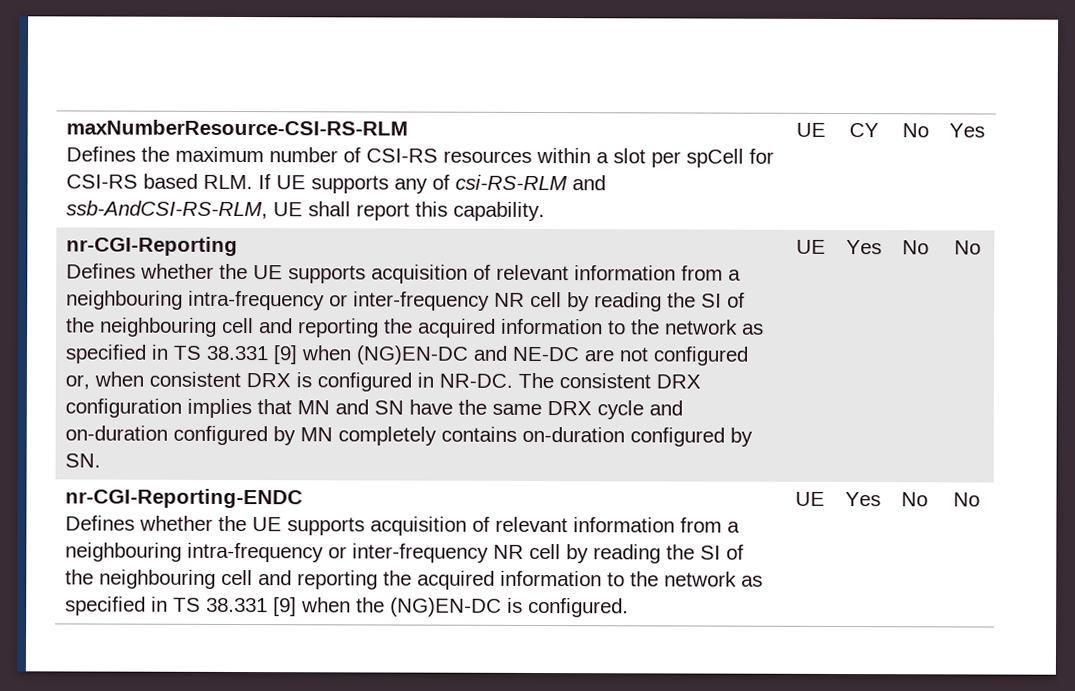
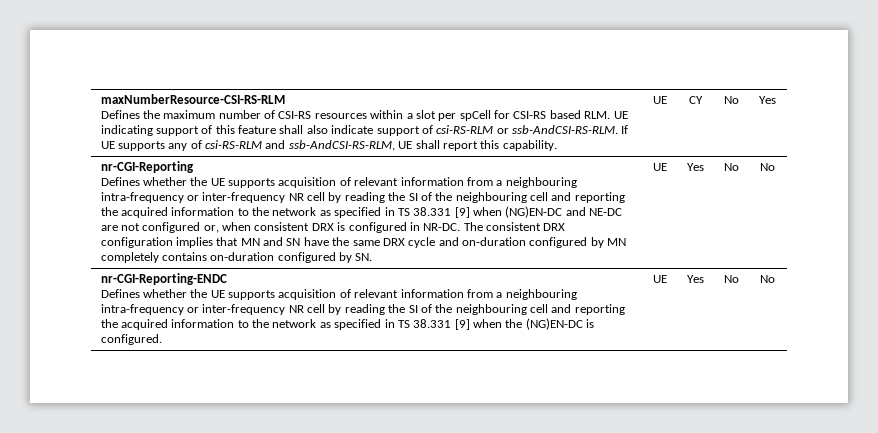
- Defines the maximum number of CSI-RS resources within a slot per spCell for CSI-RS based RLM. If UE supports any of csi-RS-RLM and ssb-AndCSI-RS-RLM, UE shall report this capability.
+ Defines the maximum number of CSI-RS resources within a slot per spCell for CSI-RS based RLM. UE indicating support of this feature shall also indicate support of csi-RS-RLM or ssb-AndCSI-RS-RLM. If UE supports any of csi-RS-RLM and ssb-AndCSI-RS-RLM, UE shall report this capability.

